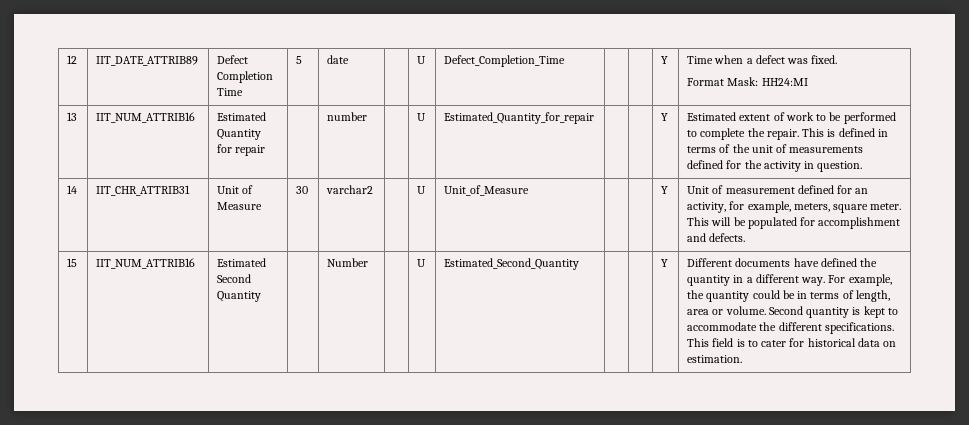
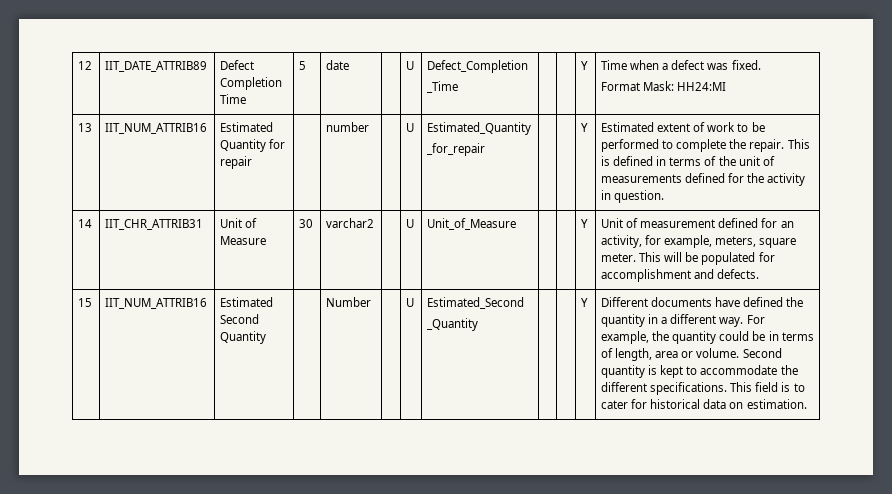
- 12 | IIT_DATE_ATTRIB89 | Defect Completion Time | 5 | date | | U | Defect_Completion_Time | | | Y | Time when a defect was fixed.
+ 12 | IIT_DATE_ATTRIB89 | Defect Completion Time | 5 | date | | U | Defect_Completion
+ _Time | | | Y | Time when a defect was fixed.
- 13 | IIT_NUM_ATTRIB16 | Estimated Quantity for repair | | number | | U | Estimated_Quantity_for_repair | | | Y | Estimated extent of work to be performed to complete the repair. This is defined in terms of the unit of measurements defined for the activity in question.
+ 13 | IIT_NUM_ATTRIB16 | Estimated Quantity for repair | | number | | U | Estimated_Quantity
+ _for_repair | | | Y | Estimated extent of work to be performed to complete the repair. This is defined in terms of the unit of measurements defined for the activity in question.
- Estimated_Second_Quantity
+ Estimated_Second
+ _Quantity

